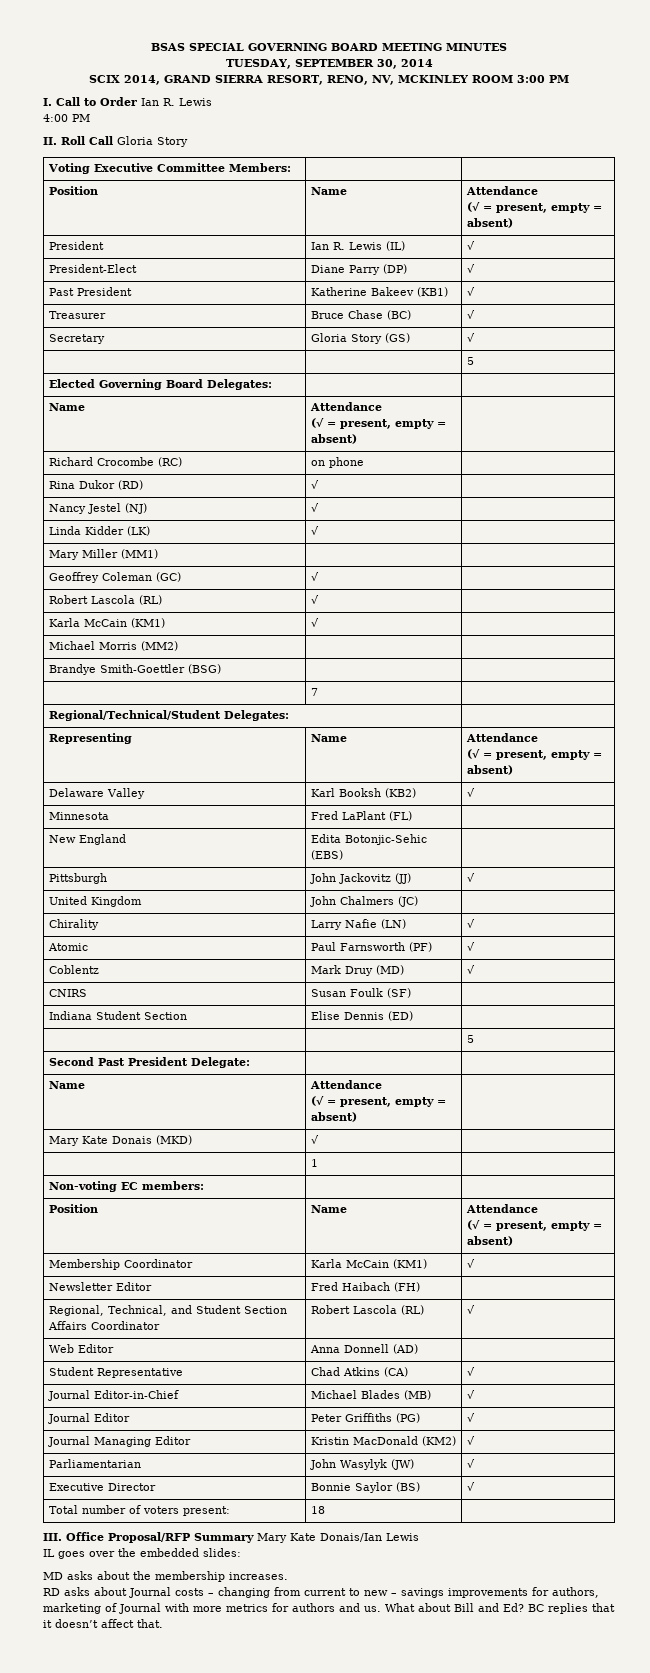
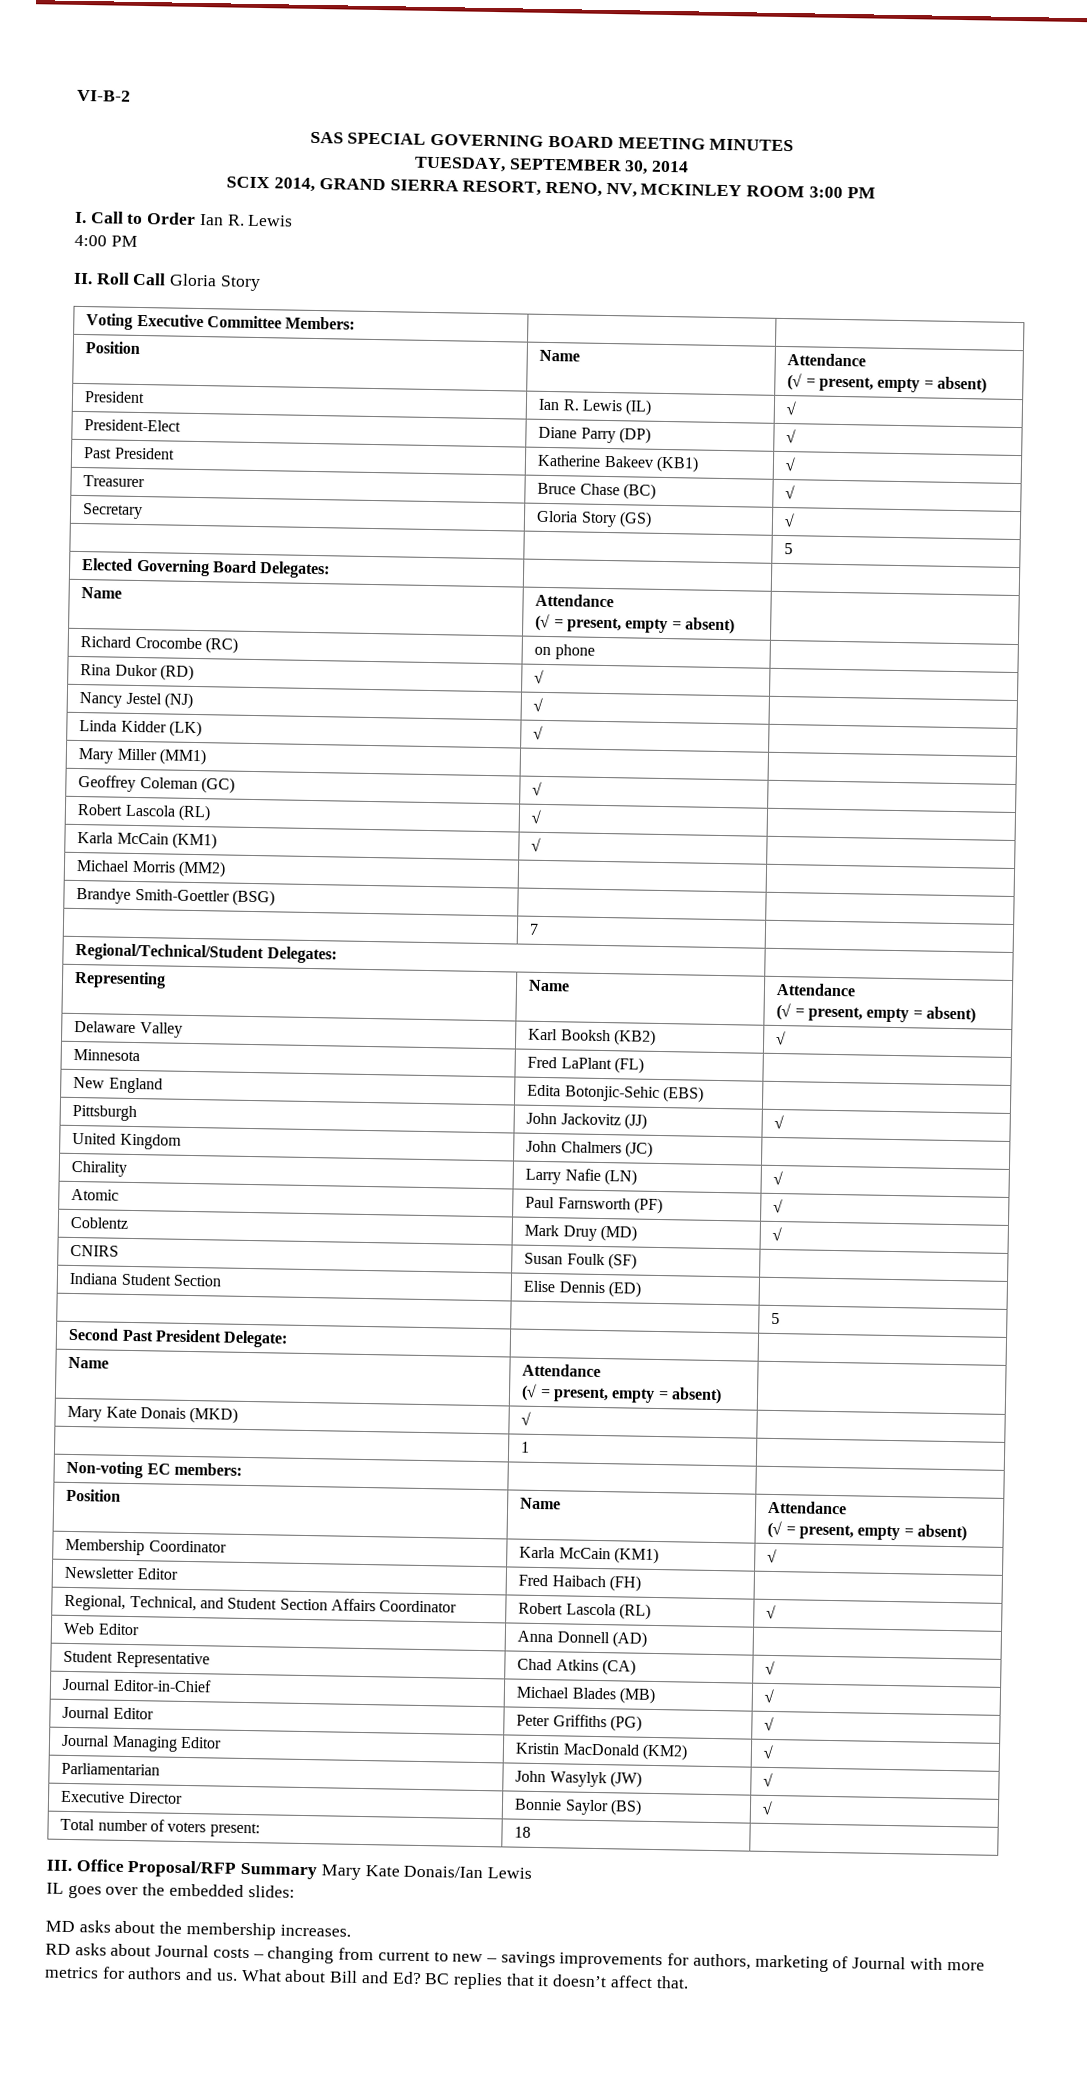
- BSAS SPECIAL GOVERNING BOARD MEETING MINUTES
+ VI-B-2
+ SAS SPECIAL GOVERNING BOARD MEETING MINUTES

